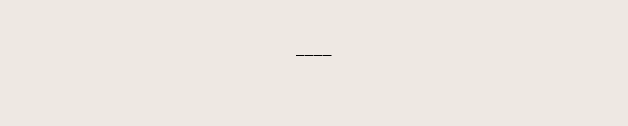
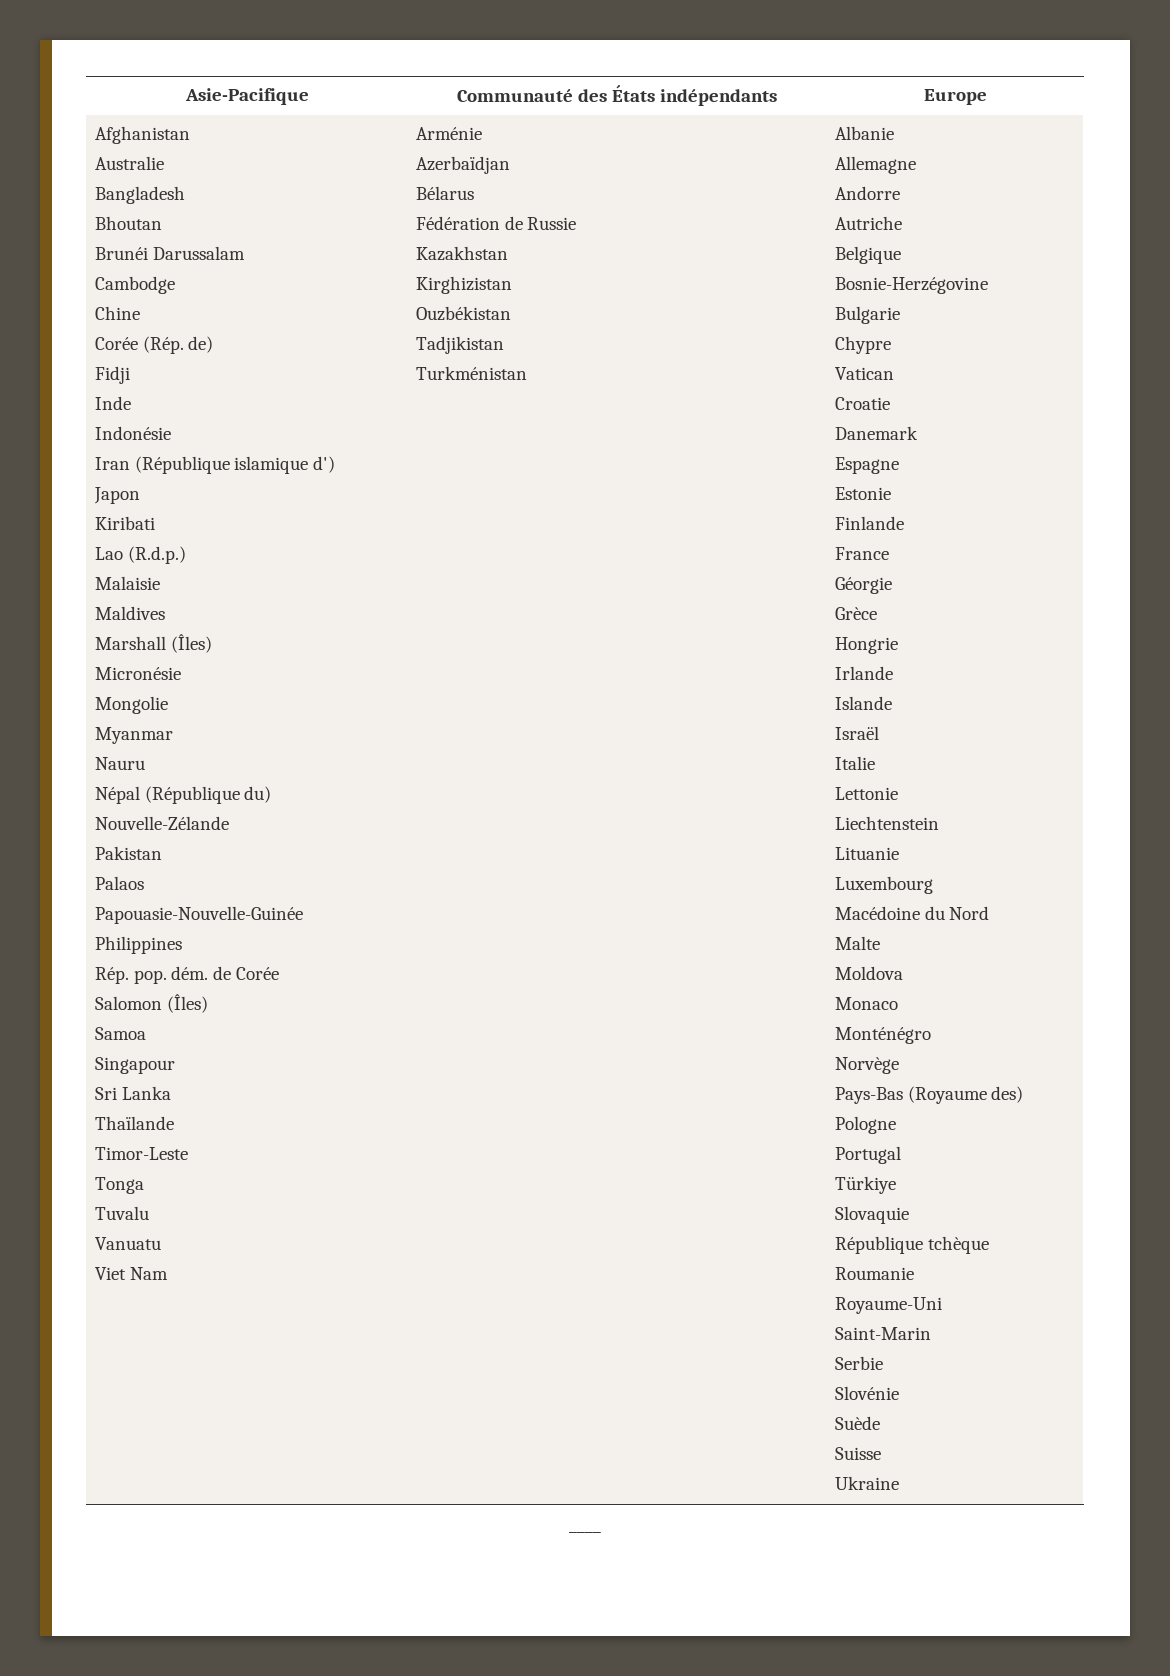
+ Asie-Pacifique | Communauté des États indépendants | Europe
+ Afghanistan
+ Australie
+ Bangladesh
+ Bhoutan
+ Brunéi Darussalam
+ Cambodge
+ Chine
+ Corée (Rép. de)
+ Fidji
+ Inde
+ Indonésie
+ Iran (République islamique d')
+ Japon
+ Kiribati
+ Lao (R.d.p.)
+ Malaisie
+ Maldives
+ Marshall (Îles)
+ Micronésie
+ Mongolie
+ Myanmar
+ Nauru
+ Népal (République du)
+ Nouvelle-Zélande
+ Pakistan
+ Palaos
+ Papouasie-Nouvelle-Guinée
+ Philippines
+ Rép. pop. dém. de Corée
+ Salomon (Îles)
+ Samoa
+ Singapour
+ Sri Lanka
+ Thaïlande
+ Timor-Leste
+ Tonga
+ Tuvalu
+ Vanuatu
+ Viet Nam | Arménie
+ Azerbaïdjan
+ Bélarus
+ Fédération de Russie
+ Kazakhstan
+ Kirghizistan
+ Ouzbékistan
+ Tadjikistan
+ Turkménistan | Albanie
+ Allemagne
+ Andorre
+ Autriche
+ Belgique
+ Bosnie-Herzégovine
+ Bulgarie
+ Chypre
+ Vatican
+ Croatie
+ Danemark
+ Espagne
+ Estonie
+ Finlande
+ France
+ Géorgie
+ Grèce
+ Hongrie
+ Irlande
+ Islande
+ Israël
+ Italie
+ Lettonie
+ Liechtenstein
+ Lituanie
+ Luxembourg
+ Macédoine du Nord
+ Malte
+ Moldova
+ Monaco
+ Monténégro
+ Norvège
+ Pays-Bas (Royaume des)
+ Pologne
+ Portugal
+ Türkiye
+ Slovaquie
+ République tchèque
+ Roumanie
+ Royaume-Uni
+ Saint-Marin
+ Serbie
+ Slovénie
+ Suède
+ Suisse
+ Ukraine

